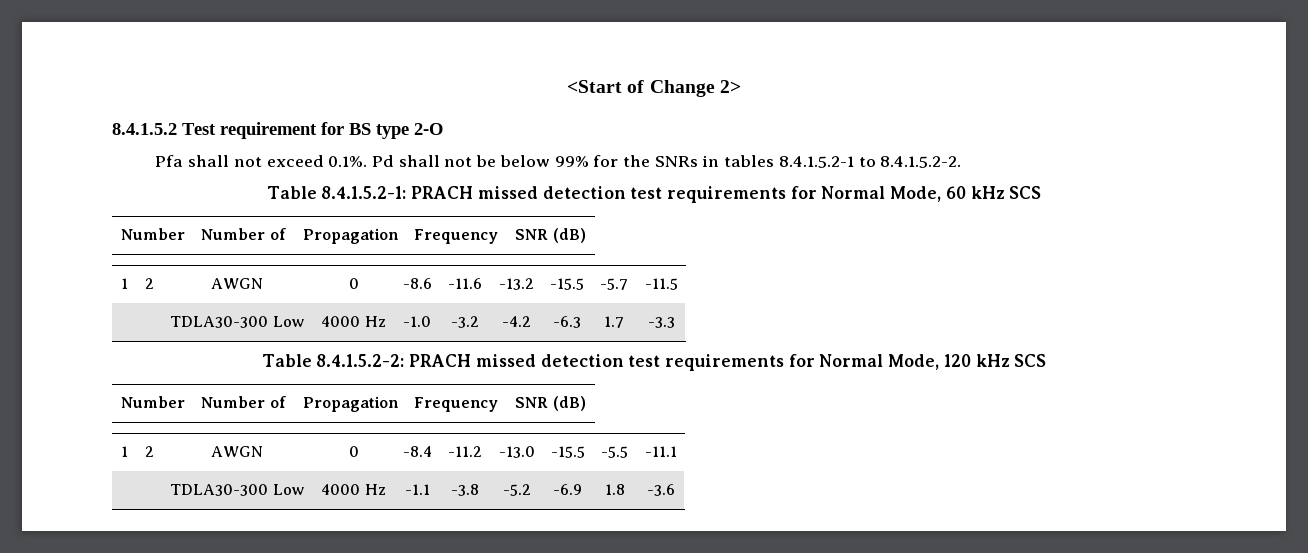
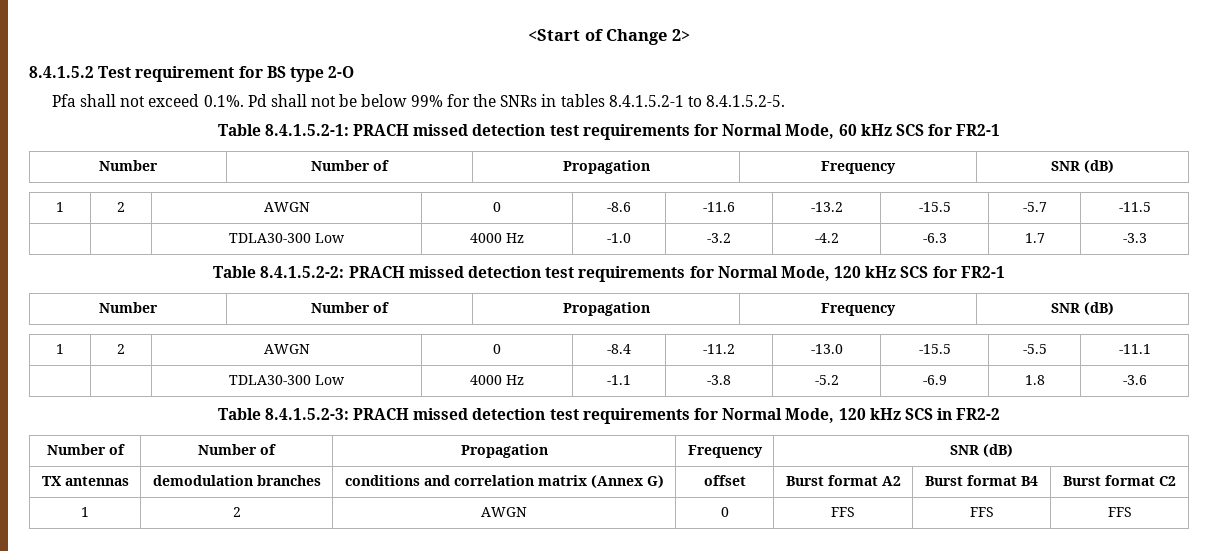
- Pfa shall not exceed 0.1%. Pd shall not be below 99% for the SNRs in tables 8.4.1.5.2-1 to 8.4.1.5.2-2.
+ Pfa shall not exceed 0.1%. Pd shall not be below 99% for the SNRs in tables 8.4.1.5.2-1 to 8.4.1.5.2-5.
- Table 8.4.1.5.2-1: PRACH missed detection test requirements for Normal Mode, 60 kHz SCS
+ Table 8.4.1.5.2-1: PRACH missed detection test requirements for Normal Mode, 60 kHz SCS for FR2-1
- Table 8.4.1.5.2-2: PRACH missed detection test requirements for Normal Mode, 120 kHz SCS
+ Table 8.4.1.5.2-2: PRACH missed detection test requirements for Normal Mode, 120 kHz SCS for FR2-1
+ Table 8.4.1.5.2-3: PRACH missed detection test requirements for Normal Mode, 120 kHz SCS in FR2-2
+ Number of | Number of | Propagation | Frequency | SNR (dB)
+ TX antennas | demodulation branches | conditions and correlation matrix (Annex G) | offset | Burst format A2 | Burst format B4 | Burst format C2
+ 1 | 2 | AWGN | 0 | FFS | FFS | FFS

